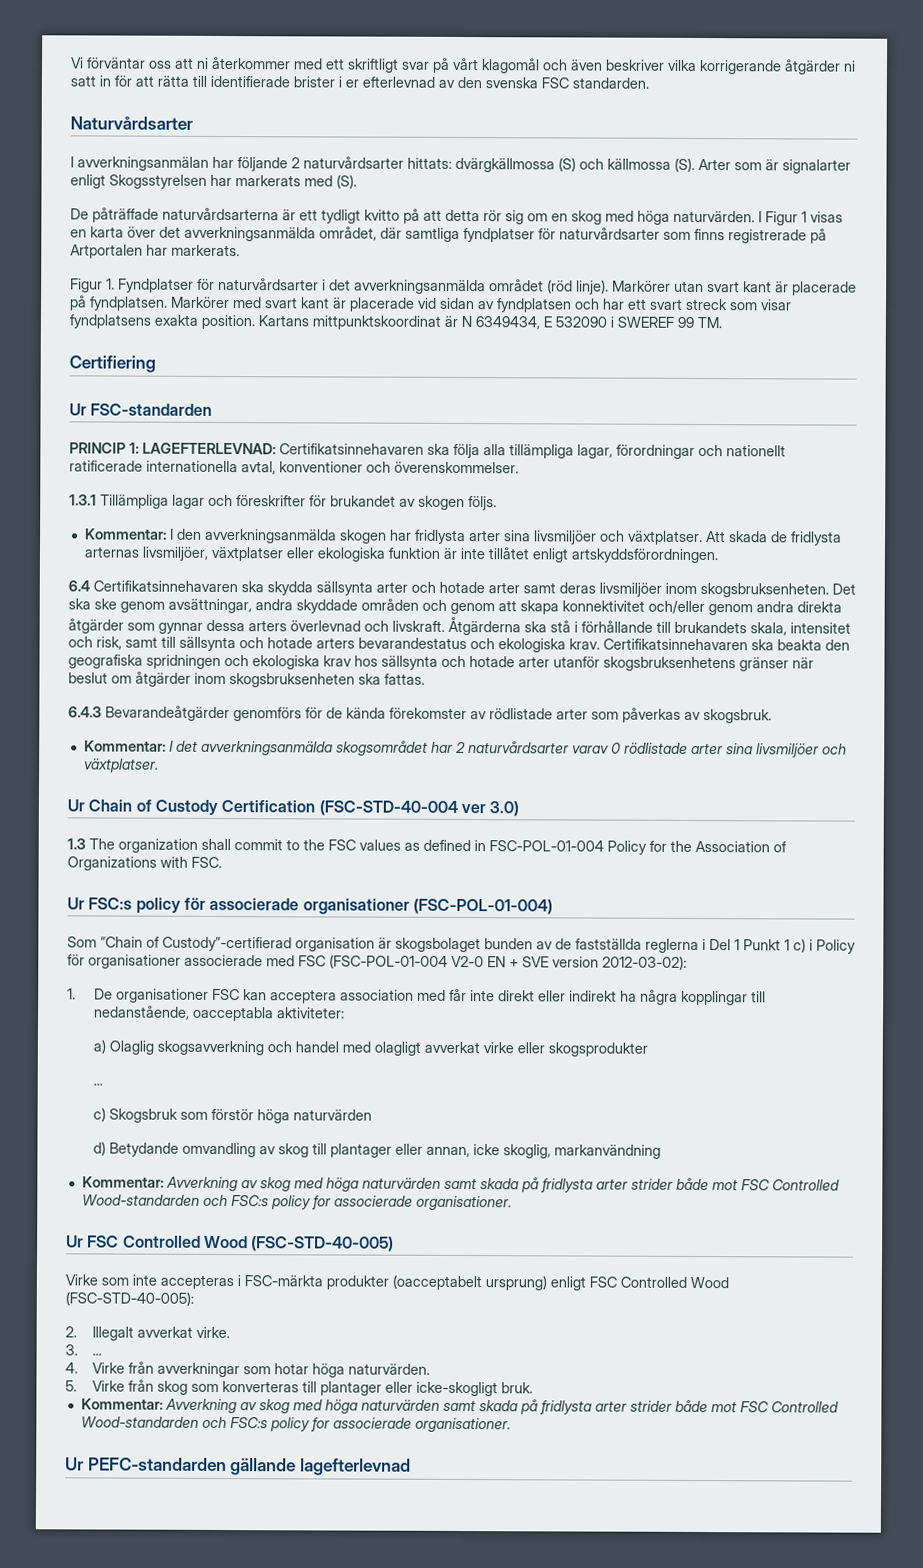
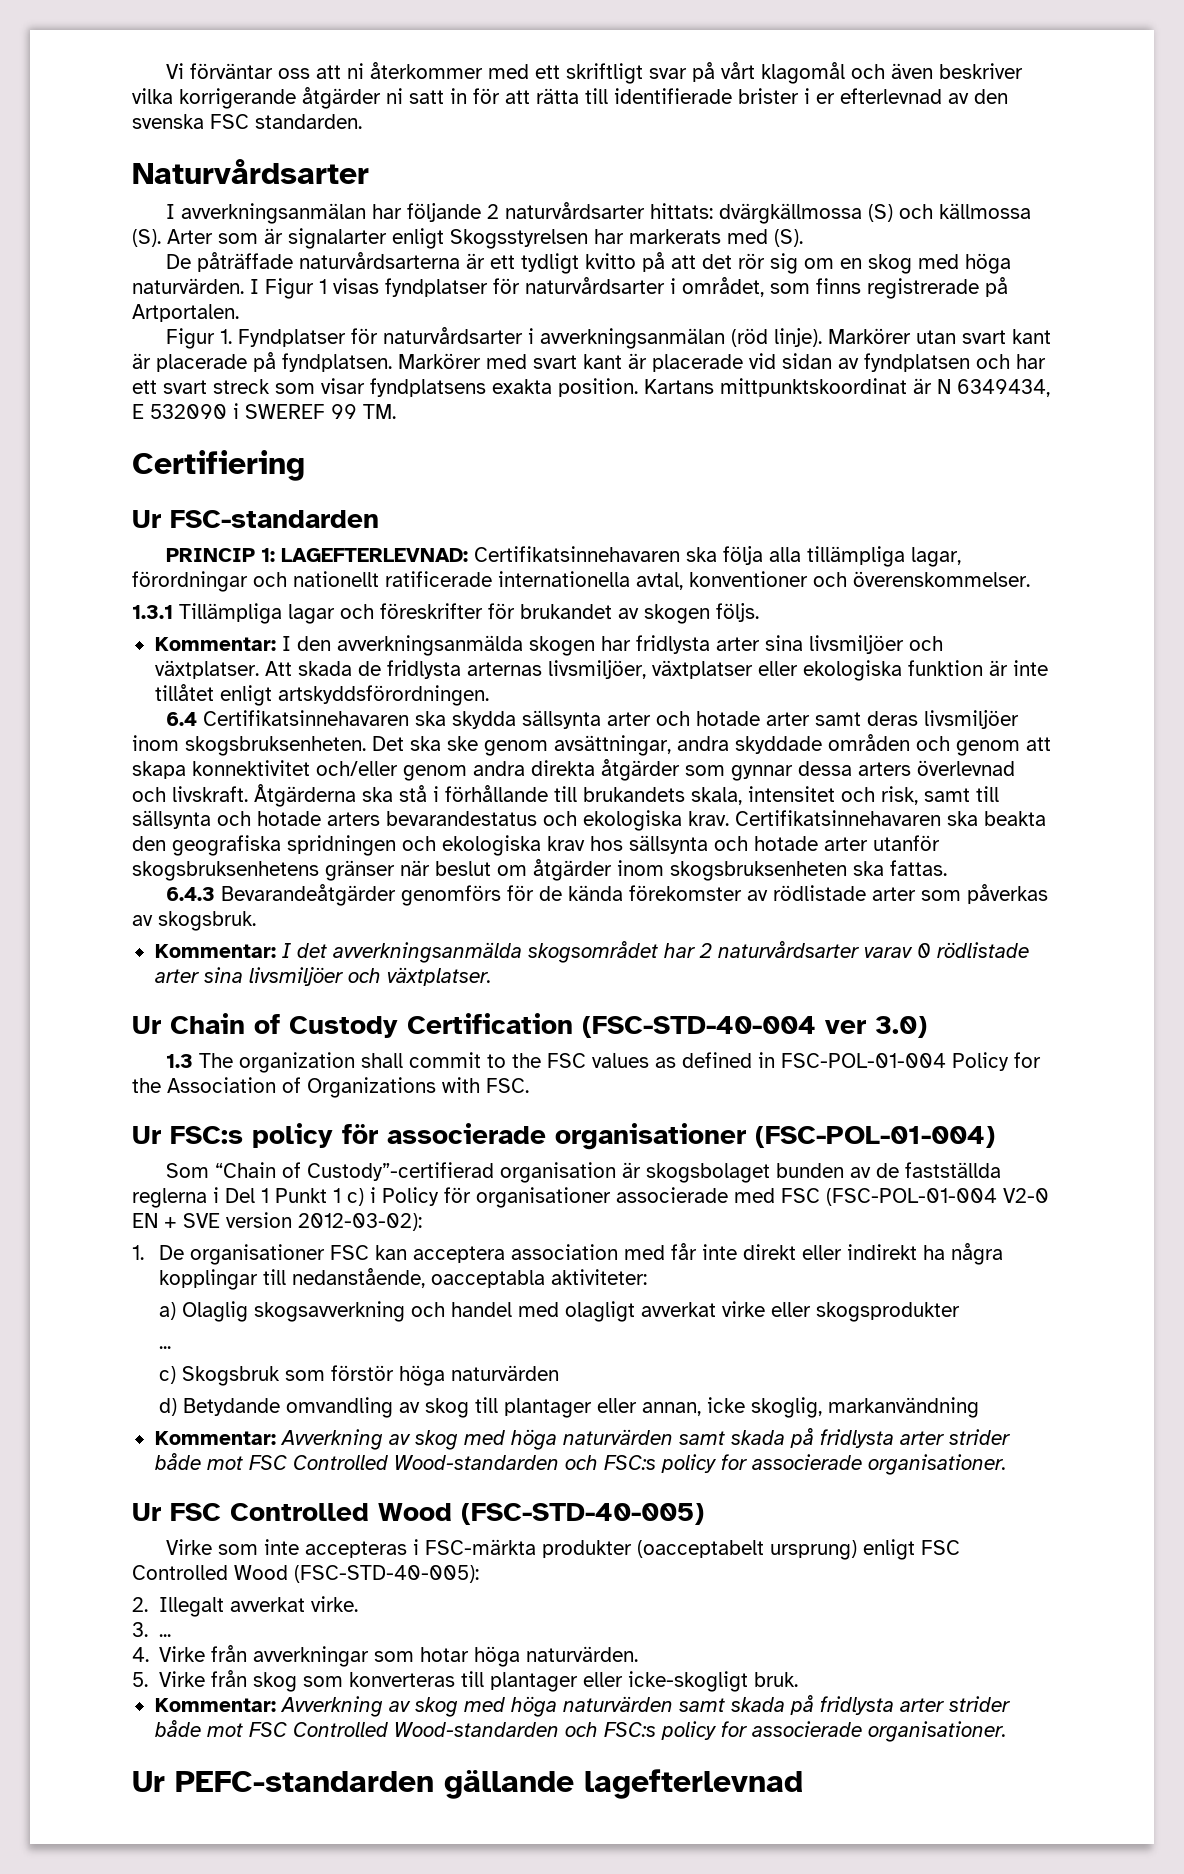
- De påträffade naturvårdsarterna är ett tydligt kvitto på att detta rör sig om en skog med höga naturvärden.
+ De påträffade naturvårdsarterna är ett tydligt kvitto på att det rör sig om en skog med höga naturvärden.
- I Figur 1 visas en karta över det avverkningsanmälda området, där samtliga fyndplatser för naturvårdsarter som finns registrerade på Artportalen har markerats.
+ I Figur 1 visas fyndplatser för naturvårdsarter i området, som finns registrerade på Artportalen.
- Figur 1. Fyndplatser för naturvårdsarter i det avverkningsanmälda området (röd linje).
+ Figur 1. Fyndplatser för naturvårdsarter i avverkningsanmälan (röd linje).

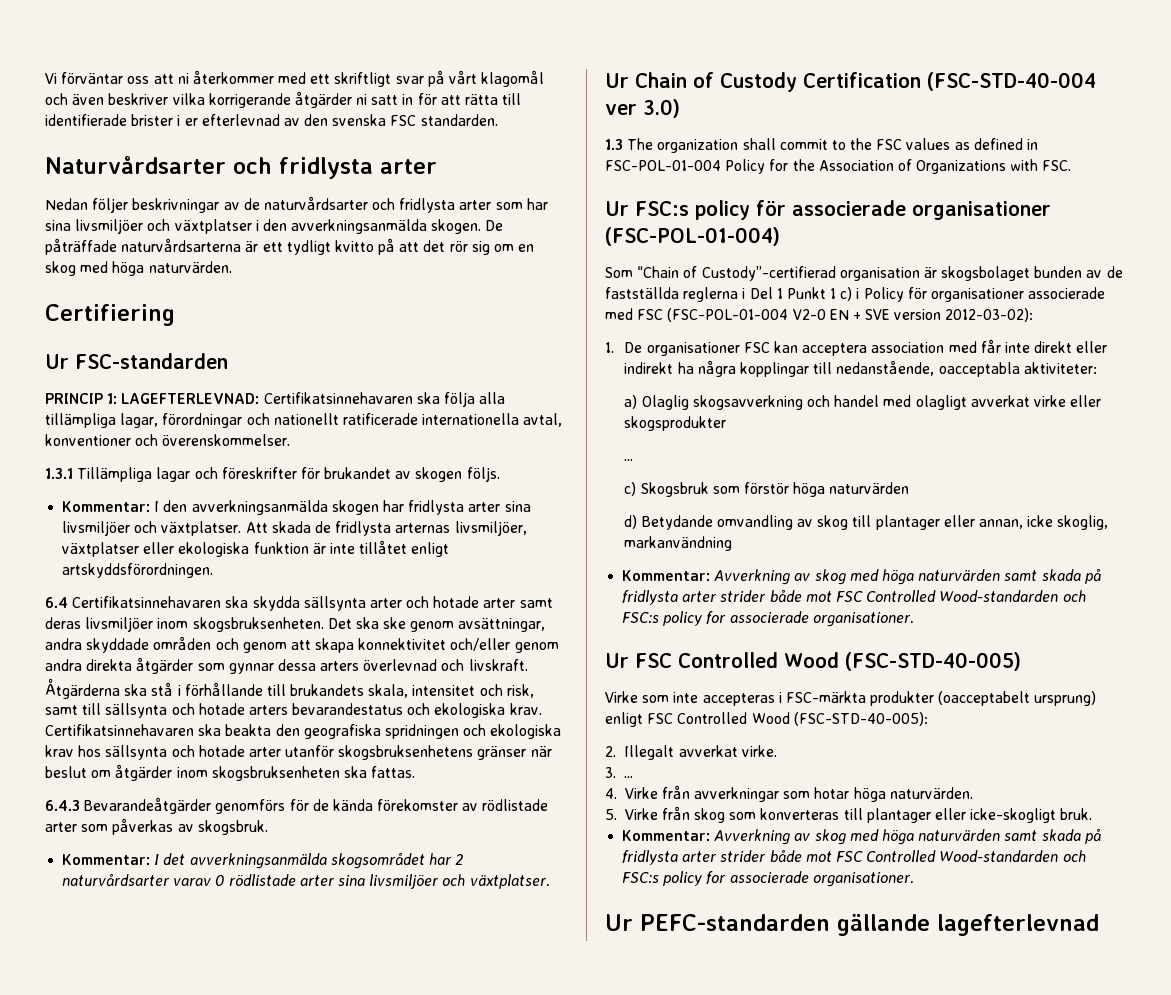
- Naturvårdsarter
- I avverkningsanmälan har följande 2 naturvårdsarter hittats: dvärgkällmossa (S) och källmossa (S). Arter som är signalarter enligt Skogsstyrelsen har markerats med (S).
- De påträffade naturvårdsarterna är ett tydligt kvitto på att det rör sig om en skog med höga naturvärden. I Figur 1 visas fyndplatser för naturvårdsarter i området, som finns registrerade på Artportalen.
- Figur 1. Fyndplatser för naturvårdsarter i avverkningsanmälan (röd linje). Markörer utan svart kant är placerade på fyndplatsen. Markörer med svart kant är placerade vid sidan av fyndplatsen och har ett svart streck som visar fyndplatsens exakta position. Kartans mittpunktskoordinat är N 6349434, E 532090 i SWEREF 99 TM.
+ Naturvårdsarter och fridlysta arter
+ Nedan följer beskrivningar av de naturvårdsarter och fridlysta arter som har sina livsmiljöer och växtplatser i den avverkningsanmälda skogen. De påträffade naturvårdsarterna är ett tydligt kvitto på att det rör sig om en skog med höga naturvärden.

